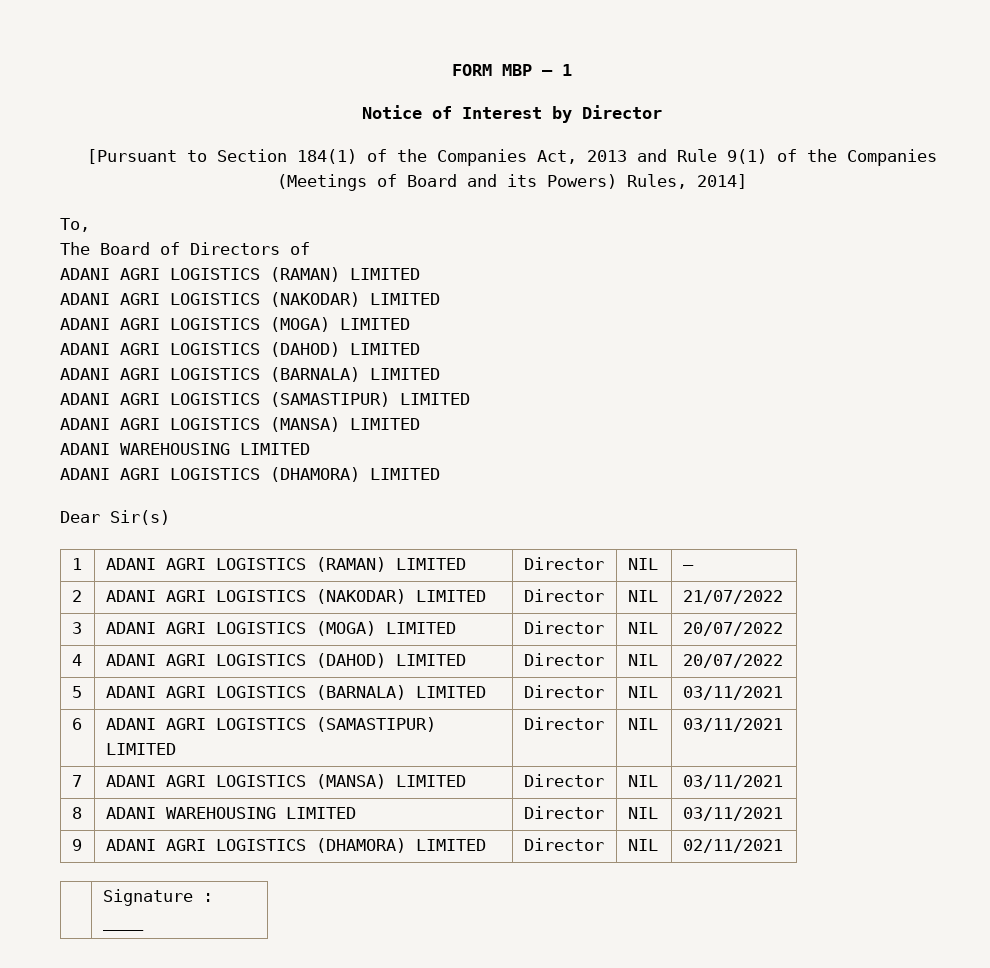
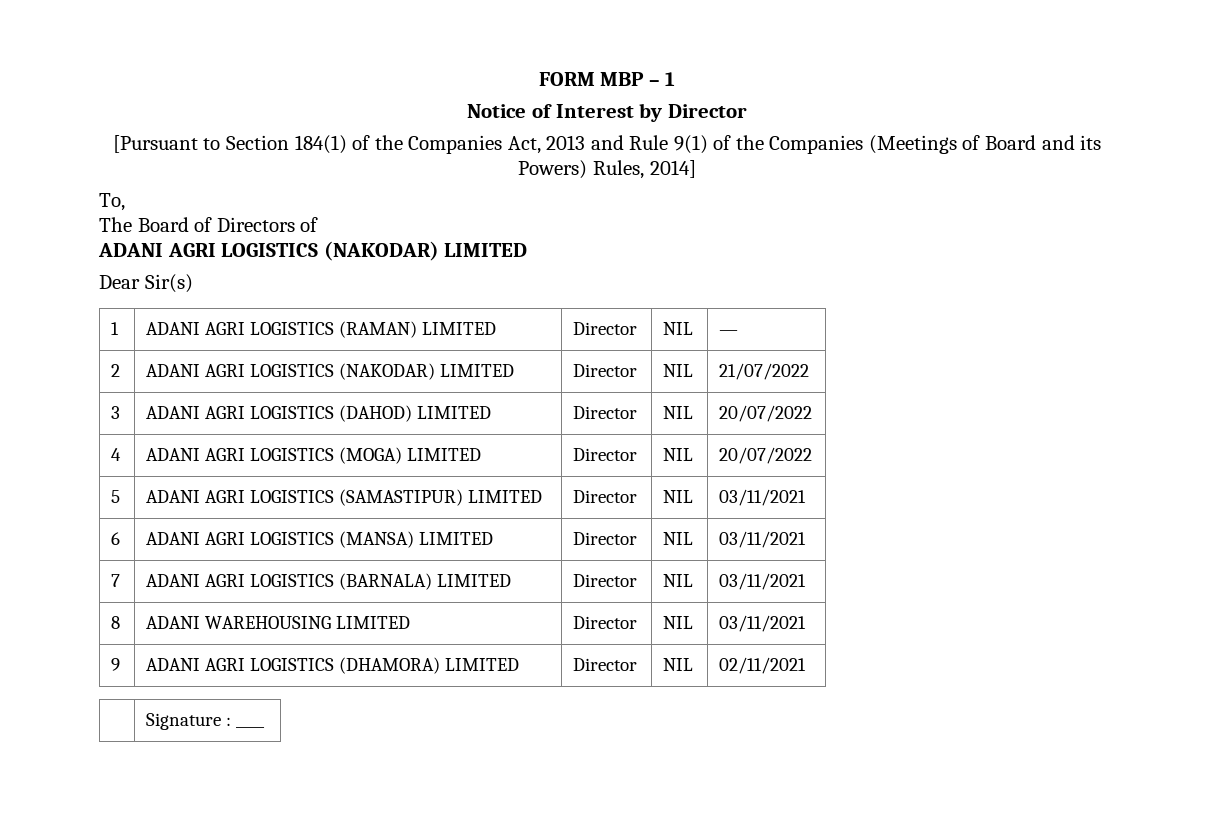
  The Board of Directors of
- ADANI AGRI LOGISTICS (RAMAN) LIMITED
  ADANI AGRI LOGISTICS (NAKODAR) LIMITED
- ADANI AGRI LOGISTICS (MOGA) LIMITED
- ADANI AGRI LOGISTICS (DAHOD) LIMITED
- ADANI AGRI LOGISTICS (BARNALA) LIMITED
- ADANI AGRI LOGISTICS (SAMASTIPUR) LIMITED
- ADANI AGRI LOGISTICS (MANSA) LIMITED
- ADANI WAREHOUSING LIMITED
- ADANI AGRI LOGISTICS (DHAMORA) LIMITED
- 3 | ADANI AGRI LOGISTICS (MOGA) LIMITED | Director | NIL | 20/07/2022
+ 3 | ADANI AGRI LOGISTICS (DAHOD) LIMITED | Director | NIL | 20/07/2022
- 4 | ADANI AGRI LOGISTICS (DAHOD) LIMITED | Director | NIL | 20/07/2022
+ 4 | ADANI AGRI LOGISTICS (MOGA) LIMITED | Director | NIL | 20/07/2022
- 5 | ADANI AGRI LOGISTICS (BARNALA) LIMITED | Director | NIL | 03/11/2021
+ 5 | ADANI AGRI LOGISTICS (SAMASTIPUR) LIMITED | Director | NIL | 03/11/2021
- 6 | ADANI AGRI LOGISTICS (SAMASTIPUR) LIMITED | Director | NIL | 03/11/2021
+ 6 | ADANI AGRI LOGISTICS (MANSA) LIMITED | Director | NIL | 03/11/2021
- 7 | ADANI AGRI LOGISTICS (MANSA) LIMITED | Director | NIL | 03/11/2021
+ 7 | ADANI AGRI LOGISTICS (BARNALA) LIMITED | Director | NIL | 03/11/2021

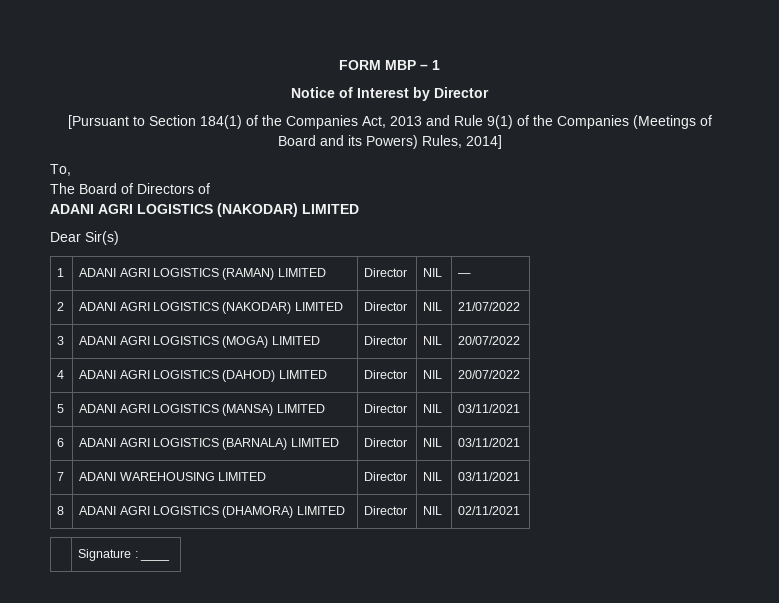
- 3 | ADANI AGRI LOGISTICS (DAHOD) LIMITED | Director | NIL | 20/07/2022
+ 3 | ADANI AGRI LOGISTICS (MOGA) LIMITED | Director | NIL | 20/07/2022
- 4 | ADANI AGRI LOGISTICS (MOGA) LIMITED | Director | NIL | 20/07/2022
+ 4 | ADANI AGRI LOGISTICS (DAHOD) LIMITED | Director | NIL | 20/07/2022
- 5 | ADANI AGRI LOGISTICS (SAMASTIPUR) LIMITED | Director | NIL | 03/11/2021
+ 5 | ADANI AGRI LOGISTICS (MANSA) LIMITED | Director | NIL | 03/11/2021
- 6 | ADANI AGRI LOGISTICS (MANSA) LIMITED | Director | NIL | 03/11/2021
+ 6 | ADANI AGRI LOGISTICS (BARNALA) LIMITED | Director | NIL | 03/11/2021
- 7 | ADANI AGRI LOGISTICS (BARNALA) LIMITED | Director | NIL | 03/11/2021
+ 7 | ADANI WAREHOUSING LIMITED | Director | NIL | 03/11/2021
- 8 | ADANI WAREHOUSING LIMITED | Director | NIL | 03/11/2021
- 9 | ADANI AGRI LOGISTICS (DHAMORA) LIMITED | Director | NIL | 02/11/2021
+ 8 | ADANI AGRI LOGISTICS (DHAMORA) LIMITED | Director | NIL | 02/11/2021

